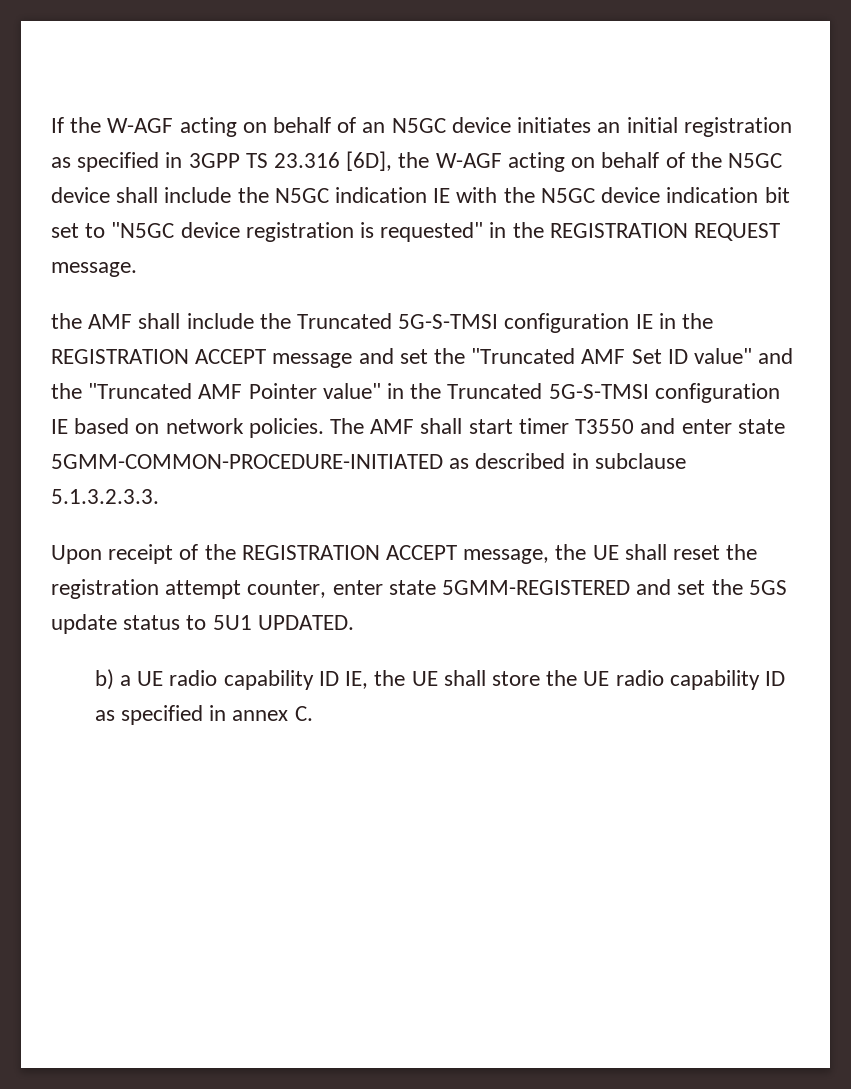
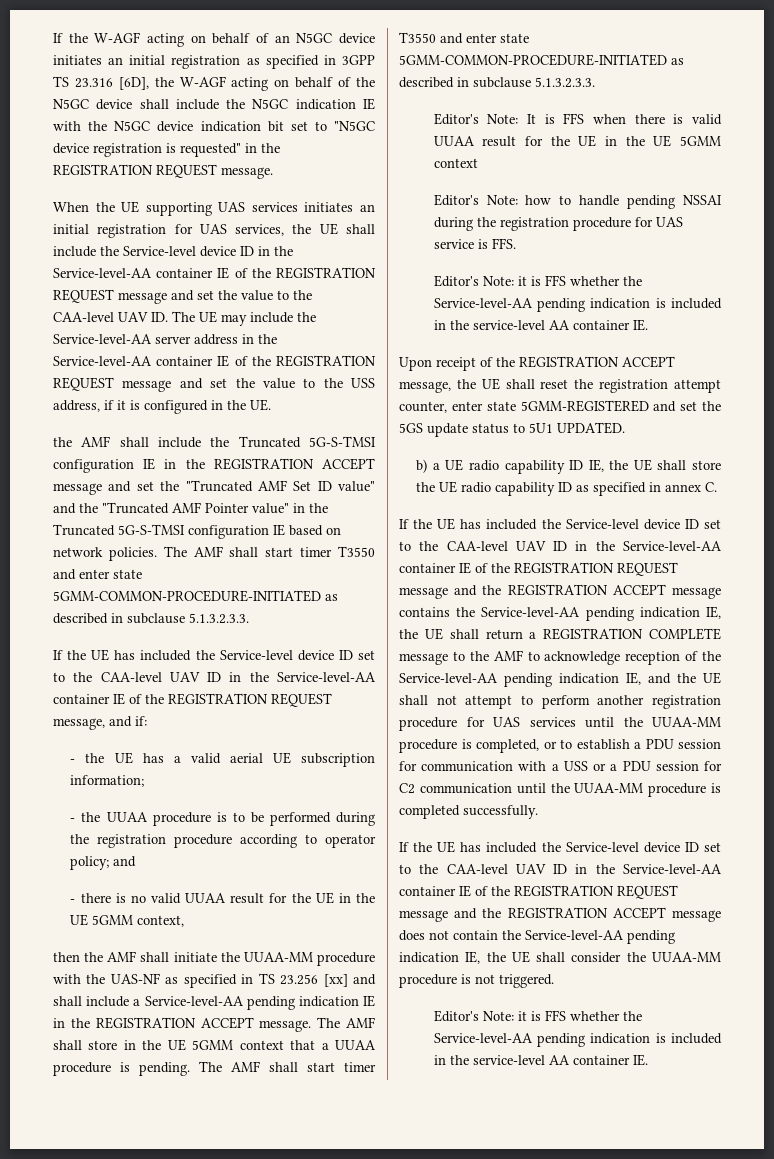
+ When the UE supporting UAS services initiates an initial registration for UAS services, the UE shall include the Service-level device ID in the Service-level-AA container IE of the REGISTRATION REQUEST message and set the value to the CAA-level UAV ID. The UE may include the Service-level-AA server address in the Service-level-AA container IE of the REGISTRATION REQUEST message and set the value to the USS address, if it is configured in the UE.
+ If the UE has included the Service-level device ID set to the CAA-level UAV ID in the Service-level-AA container IE of the REGISTRATION REQUEST message, and if:
+ - the UE has a valid aerial UE subscription information;
+ - the UUAA procedure is to be performed during the registration procedure according to operator policy; and
+ - there is no valid UUAA result for the UE in the UE 5GMM context,
+ then the AMF shall initiate the UUAA-MM procedure with the UAS-NF as specified in TS 23.256 [xx] and shall include a Service-level-AA pending indication IE in the REGISTRATION ACCEPT message. The AMF shall store in the UE 5GMM context that a UUAA procedure is pending. The AMF shall start timer T3550 and enter state 5GMM-COMMON-PROCEDURE-INITIATED as described in subclause 5.1.3.2.3.3.
+ Editor's Note: It is FFS when there is valid UUAA result for the UE in the UE 5GMM context
+ Editor's Note: how to handle pending NSSAI during the registration procedure for UAS service is FFS.
+ Editor's Note: it is FFS whether the Service-level-AA pending indication is included in the service-level AA container IE.
+ If the UE has included the Service-level device ID set to the CAA-level UAV ID in the Service-level-AA container IE of the REGISTRATION REQUEST message and the REGISTRATION ACCEPT message contains the Service-level-AA pending indication IE, the UE shall return a REGISTRATION COMPLETE message to the AMF to acknowledge reception of the Service-level-AA pending indication IE, and the UE shall not attempt to perform another registration procedure for UAS services until the UUAA-MM procedure is completed, or to establish a PDU session for communication with a USS or a PDU session for C2 communication until the UUAA-MM procedure is completed successfully.
+ If the UE has included the Service-level device ID set to the CAA-level UAV ID in the Service-level-AA container IE of the REGISTRATION REQUEST message and the REGISTRATION ACCEPT message does not contain the Service-level-AA pending indication IE, the UE shall consider the UUAA-MM procedure is not triggered.
+ Editor's Note: it is FFS whether the Service-level-AA pending indication is included in the service-level AA container IE.

